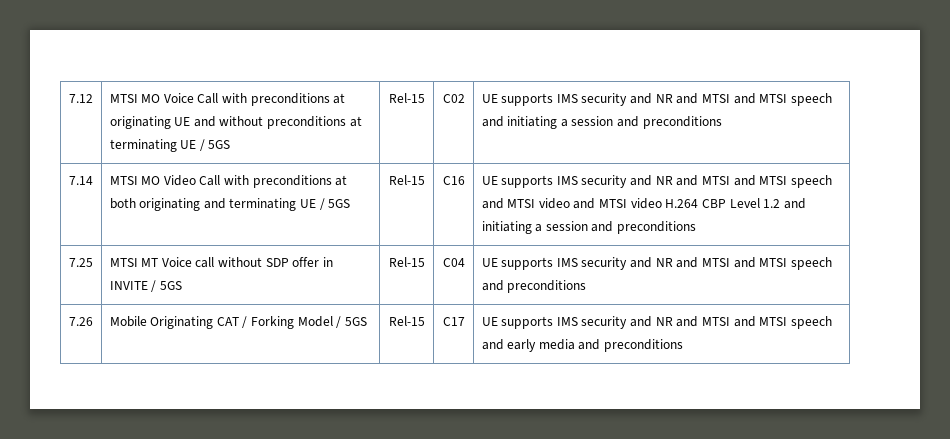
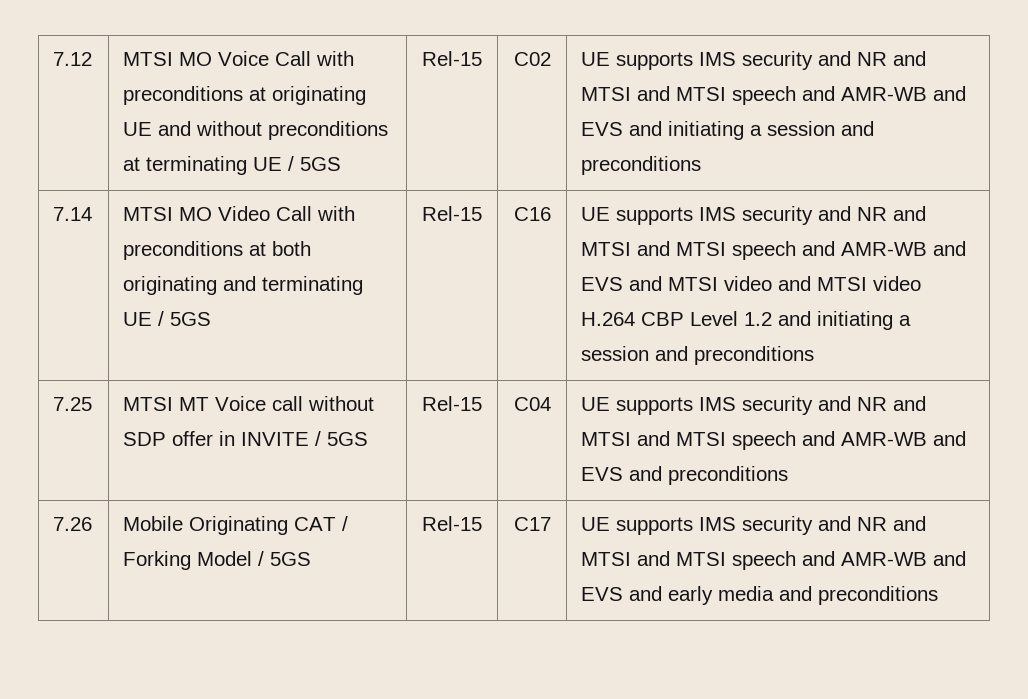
- UE supports IMS security and NR and MTSI and MTSI speech and initiating a session and preconditions
+ UE supports IMS security and NR and MTSI and MTSI speech and AMR-WB and EVS and initiating a session and preconditions
- UE supports IMS security and NR and MTSI and MTSI speech and MTSI video and MTSI video H.264 CBP Level 1.2 and initiating a session and preconditions
+ UE supports IMS security and NR and MTSI and MTSI speech and AMR-WB and EVS and MTSI video and MTSI video H.264 CBP Level 1.2 and initiating a session and preconditions
- 7.25 | MTSI MT Voice call without SDP offer in INVITE / 5GS | Rel-15 | C04 | UE supports IMS security and NR and MTSI and MTSI speech and preconditions
+ 7.25 | MTSI MT Voice call without SDP offer in INVITE / 5GS | Rel-15 | C04 | UE supports IMS security and NR and MTSI and MTSI speech and AMR-WB and EVS and preconditions
- 7.26 | Mobile Originating CAT / Forking Model / 5GS | Rel-15 | C17 | UE supports IMS security and NR and MTSI and MTSI speech and early media and preconditions
+ 7.26 | Mobile Originating CAT / Forking Model / 5GS | Rel-15 | C17 | UE supports IMS security and NR and MTSI and MTSI speech and AMR-WB and EVS and early media and preconditions

